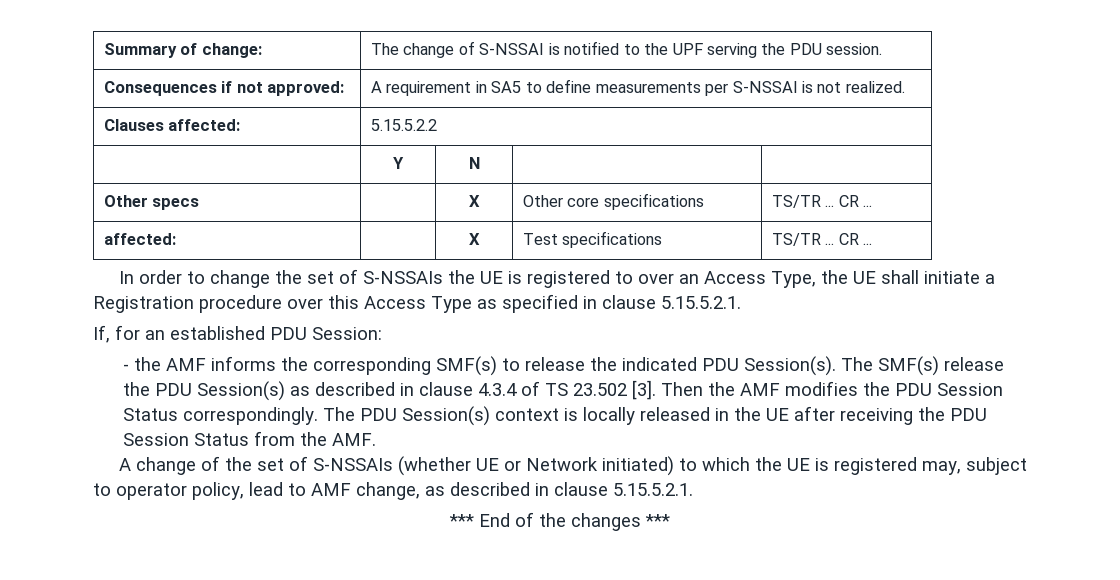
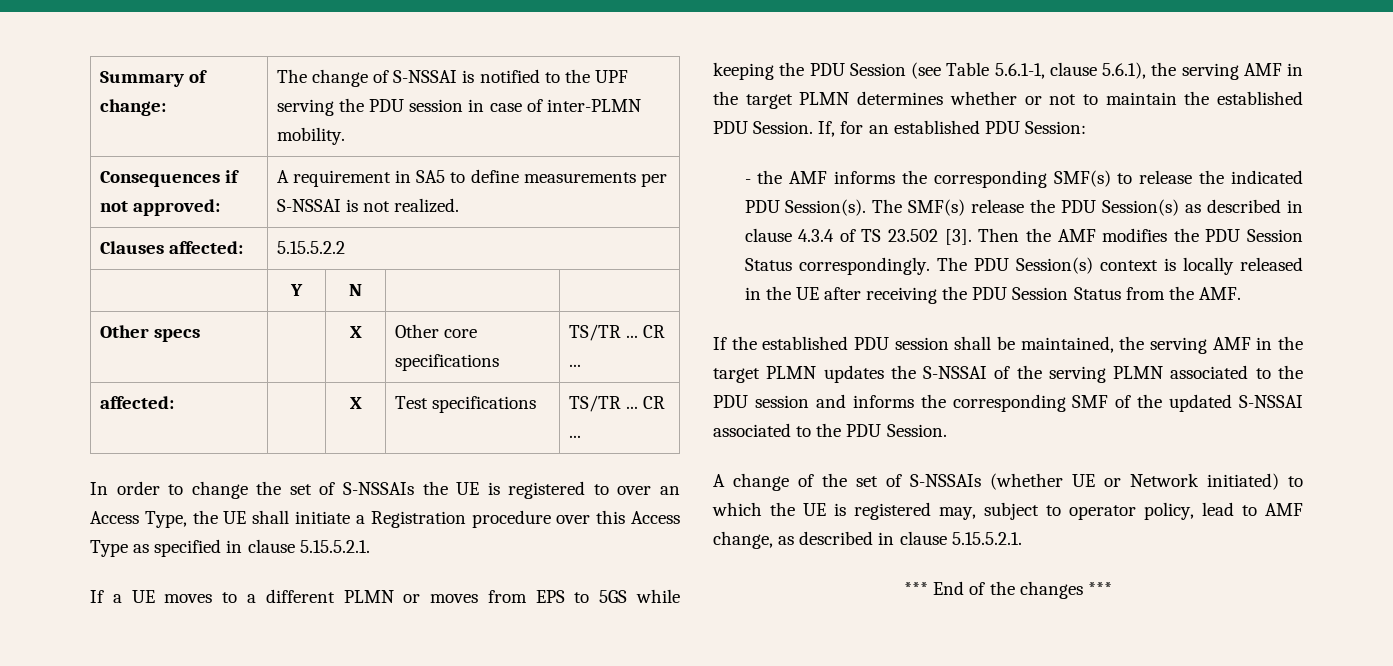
- Summary of change: | The change of S-NSSAI is notified to the UPF serving the PDU session.
+ Summary of change: | The change of S-NSSAI is notified to the UPF serving the PDU session in case of inter-PLMN mobility.
+ If a UE moves to a different PLMN or moves from EPS to 5GS while keeping the PDU Session (see Table 5.6.1-1, clause 5.6.1), the serving AMF in the target PLMN determines whether or not to maintain the established PDU Session.
+ If the established PDU session shall be maintained, the serving AMF in the target PLMN updates the S-NSSAI of the serving PLMN associated to the PDU session and informs the corresponding SMF of the updated S-NSSAI associated to the PDU Session.

